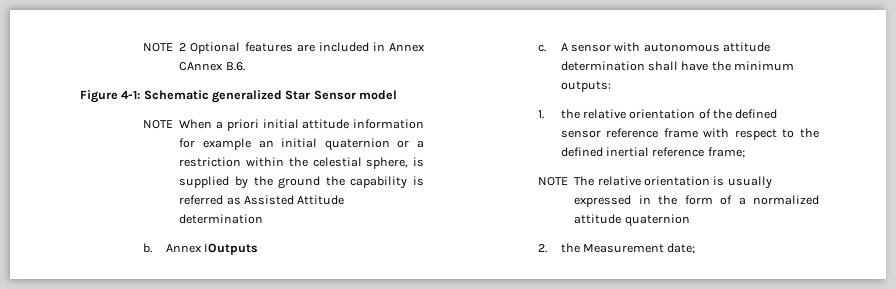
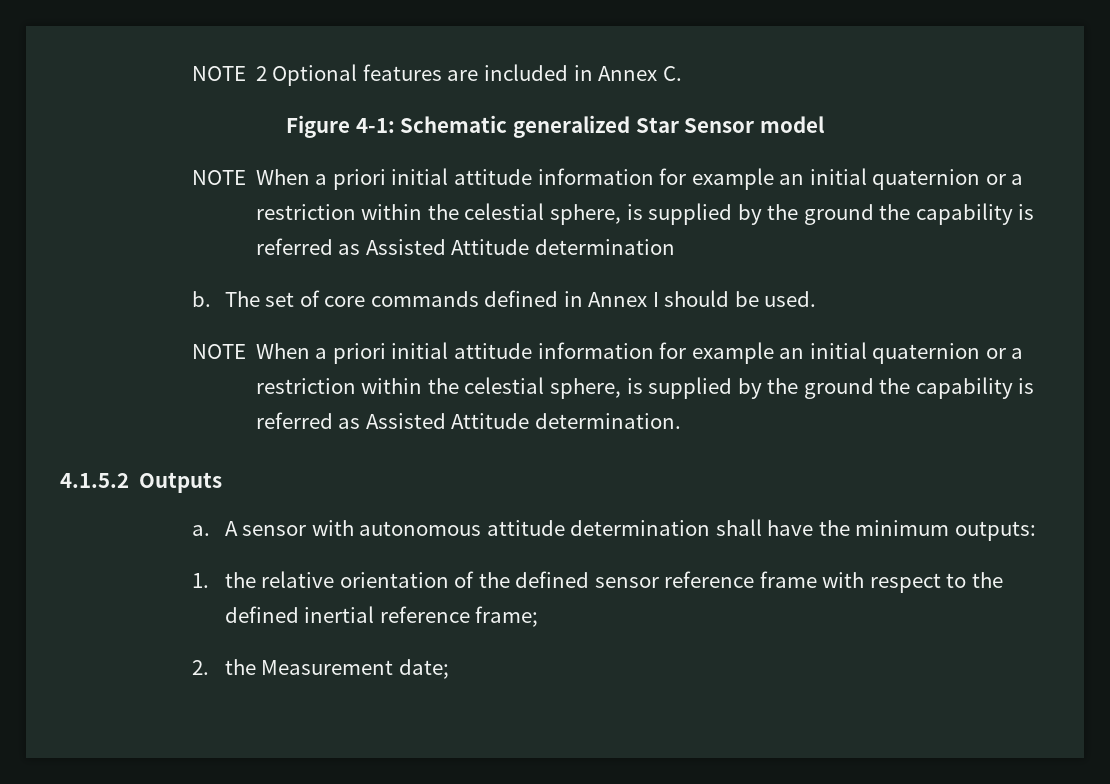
- NOTE 2 Optional features are included in Annex CAnnex B.6.
+ NOTE 2 Optional features are included in Annex C.
- Annex IOutputs
- c.
+ The set of core commands defined in Annex I should be used.
+ NOTE When a priori initial attitude information for example an initial quaternion or a restriction within the celestial sphere, is supplied by the ground the capability is referred as Assisted Attitude determination.
+ 4.1.5.2 Outputs
+ a.
- NOTE The relative orientation is usually expressed in the form of a normalized attitude quaternion

